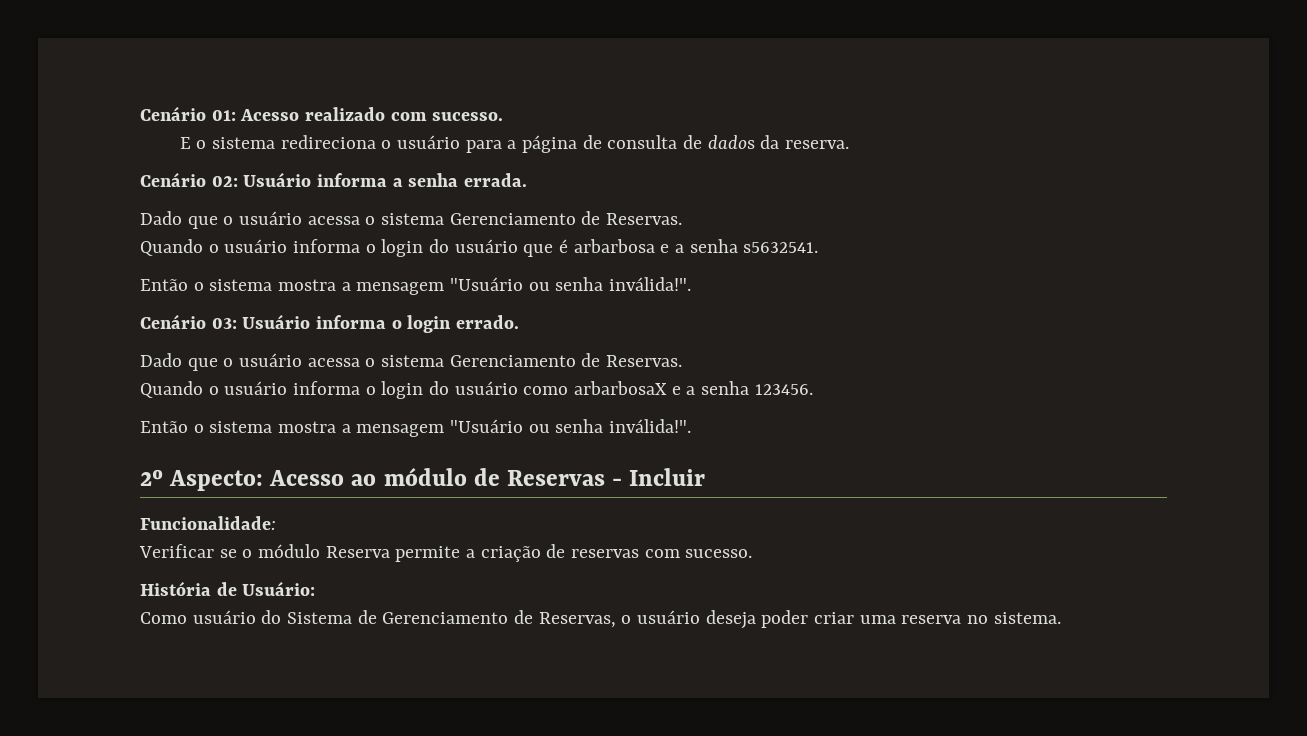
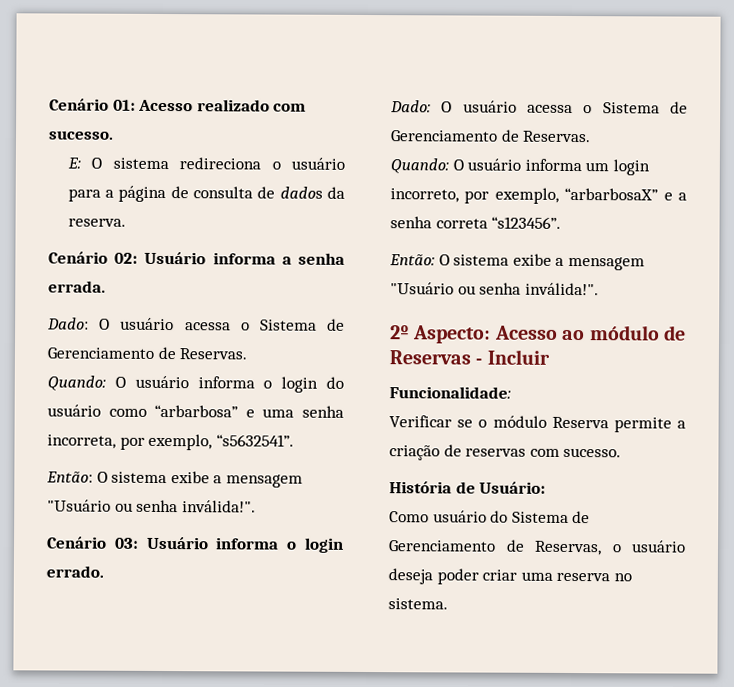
- E o sistema redireciona o usuário para a página de consulta de dados da reserva.
+ E: O sistema redireciona o usuário para a página de consulta de dados da reserva.
  Cenário 02: Usuário informa a senha errada.
- Dado que o usuário acessa o sistema Gerenciamento de Reservas.
- Quando o usuário informa o login do usuário que é arbarbosa e a senha s5632541.
- Então o sistema mostra a mensagem "Usuário ou senha inválida!".
+ Dado: O usuário acessa o Sistema de Gerenciamento de Reservas.
+ Quando: O usuário informa o login do usuário como “arbarbosa” e uma senha incorreta, por exemplo, “s5632541”.
+ Então: O sistema exibe a mensagem "Usuário ou senha inválida!".
  Cenário 03: Usuário informa o login errado.
- Dado que o usuário acessa o sistema Gerenciamento de Reservas.
- Quando o usuário informa o login do usuário como arbarbosaX e a senha 123456.
- Então o sistema mostra a mensagem "Usuário ou senha inválida!".
+ Dado: O usuário acessa o Sistema de Gerenciamento de Reservas.
+ Quando: O usuário informa um login incorreto, por exemplo, “arbarbosaX” e a senha correta “s123456”.
+ Então: O sistema exibe a mensagem "Usuário ou senha inválida!".

